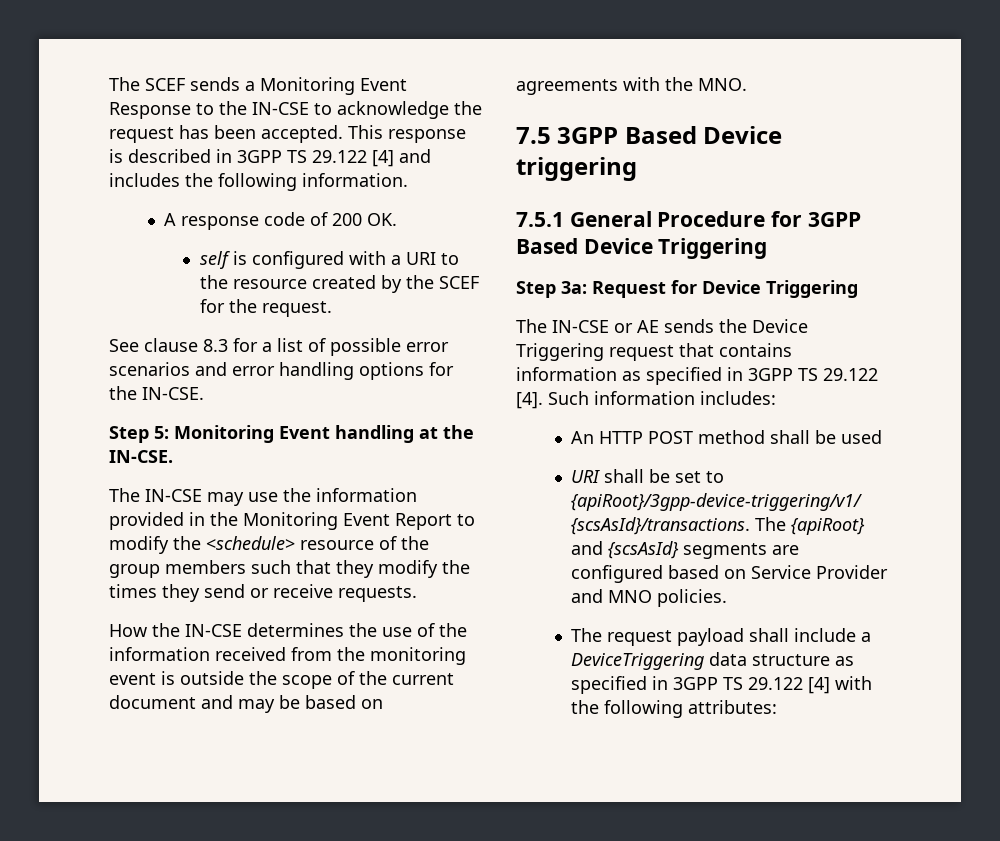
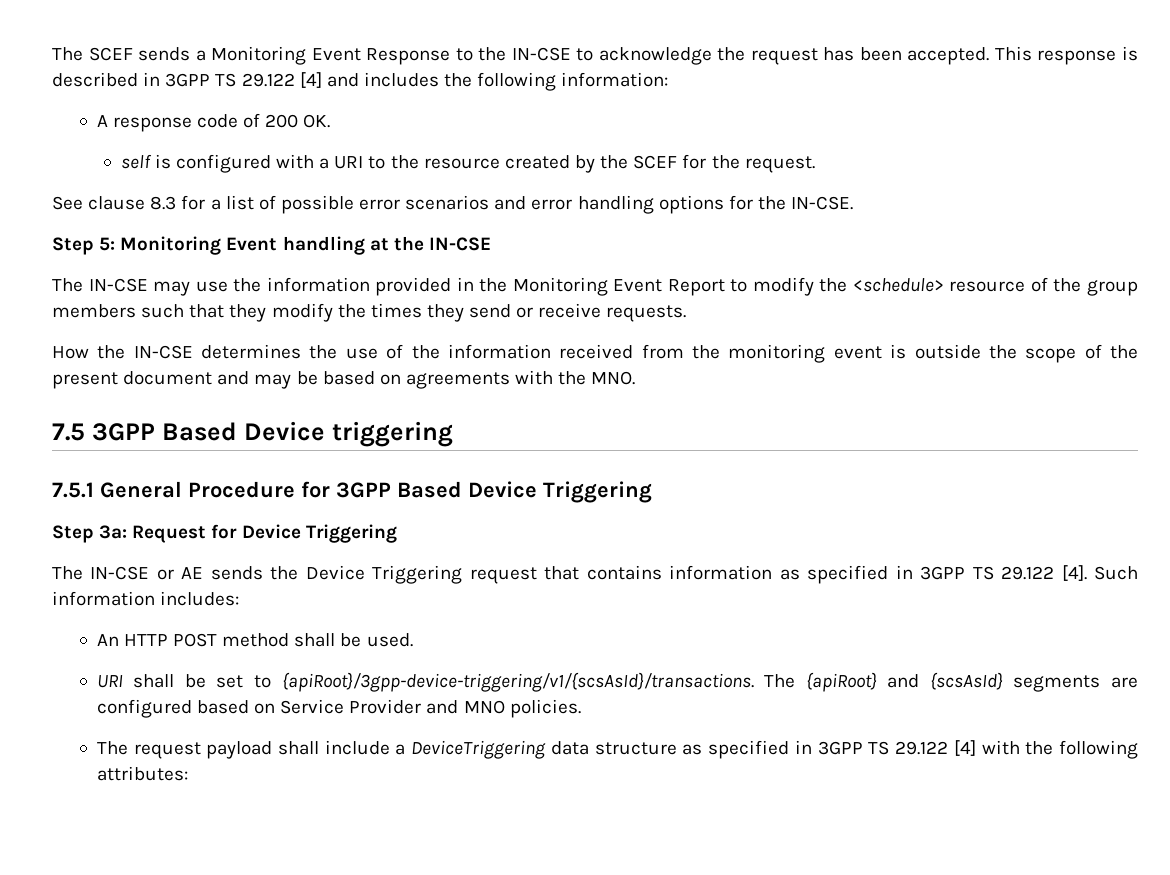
- This response is described in 3GPP TS 29.122 [4] and includes the following information.
+ This response is described in 3GPP TS 29.122 [4] and includes the following information:
- Step 5: Monitoring Event handling at the IN-CSE.
+ Step 5: Monitoring Event handling at the IN-CSE
- How the IN-CSE determines the use of the information received from the monitoring event is outside the scope of the current document and may be based on agreements with the MNO.
+ How the IN-CSE determines the use of the information received from the monitoring event is outside the scope of the present document and may be based on agreements with the MNO.
- An HTTP POST method shall be used
+ An HTTP POST method shall be used.

